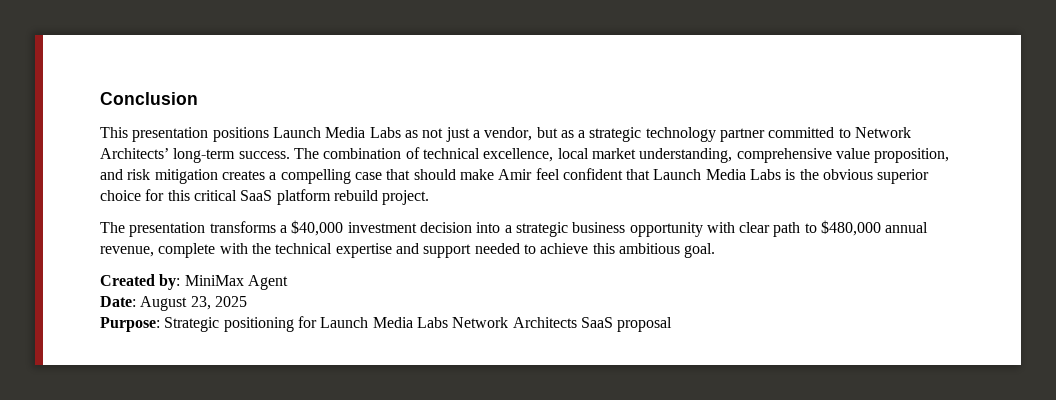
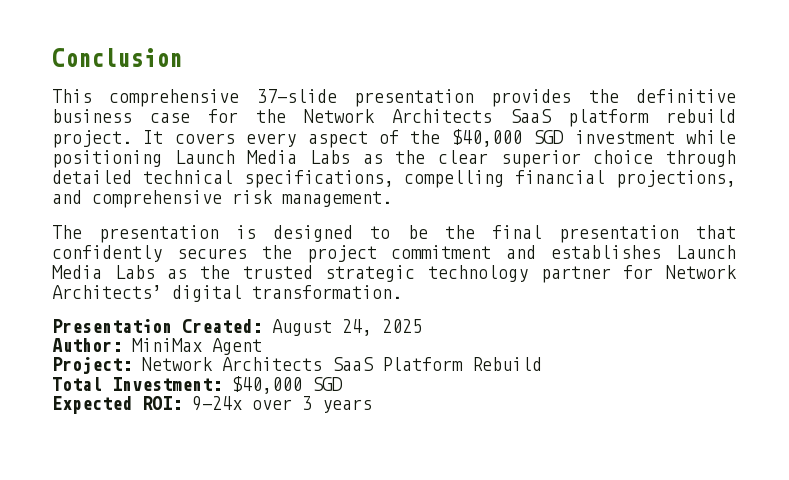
- This presentation positions Launch Media Labs as not just a vendor, but as a strategic technology partner committed to Network Architects’ long-term success. The combination of technical excellence, local market understanding, comprehensive value proposition, and risk mitigation creates a compelling case that should make Amir feel confident that Launch Media Labs is the obvious superior choice for this critical SaaS platform rebuild project.
- The presentation transforms a $40,000 investment decision into a strategic business opportunity with clear path to $480,000 annual revenue, complete with the technical expertise and support needed to achieve this ambitious goal.
- Created by: MiniMax Agent
- Date: August 23, 2025
- Purpose: Strategic positioning for Launch Media Labs Network Architects SaaS proposal
+ This comprehensive 37-slide presentation provides the definitive business case for the Network Architects SaaS platform rebuild project. It covers every aspect of the $40,000 SGD investment while positioning Launch Media Labs as the clear superior choice through detailed technical specifications, compelling financial projections, and comprehensive risk management.
+ The presentation is designed to be the final presentation that confidently secures the project commitment and establishes Launch Media Labs as the trusted strategic technology partner for Network Architects’ digital transformation.
+ Presentation Created: August 24, 2025
+ Author: MiniMax Agent
+ Project: Network Architects SaaS Platform Rebuild
+ Total Investment: $40,000 SGD
+ Expected ROI: 9-24x over 3 years

